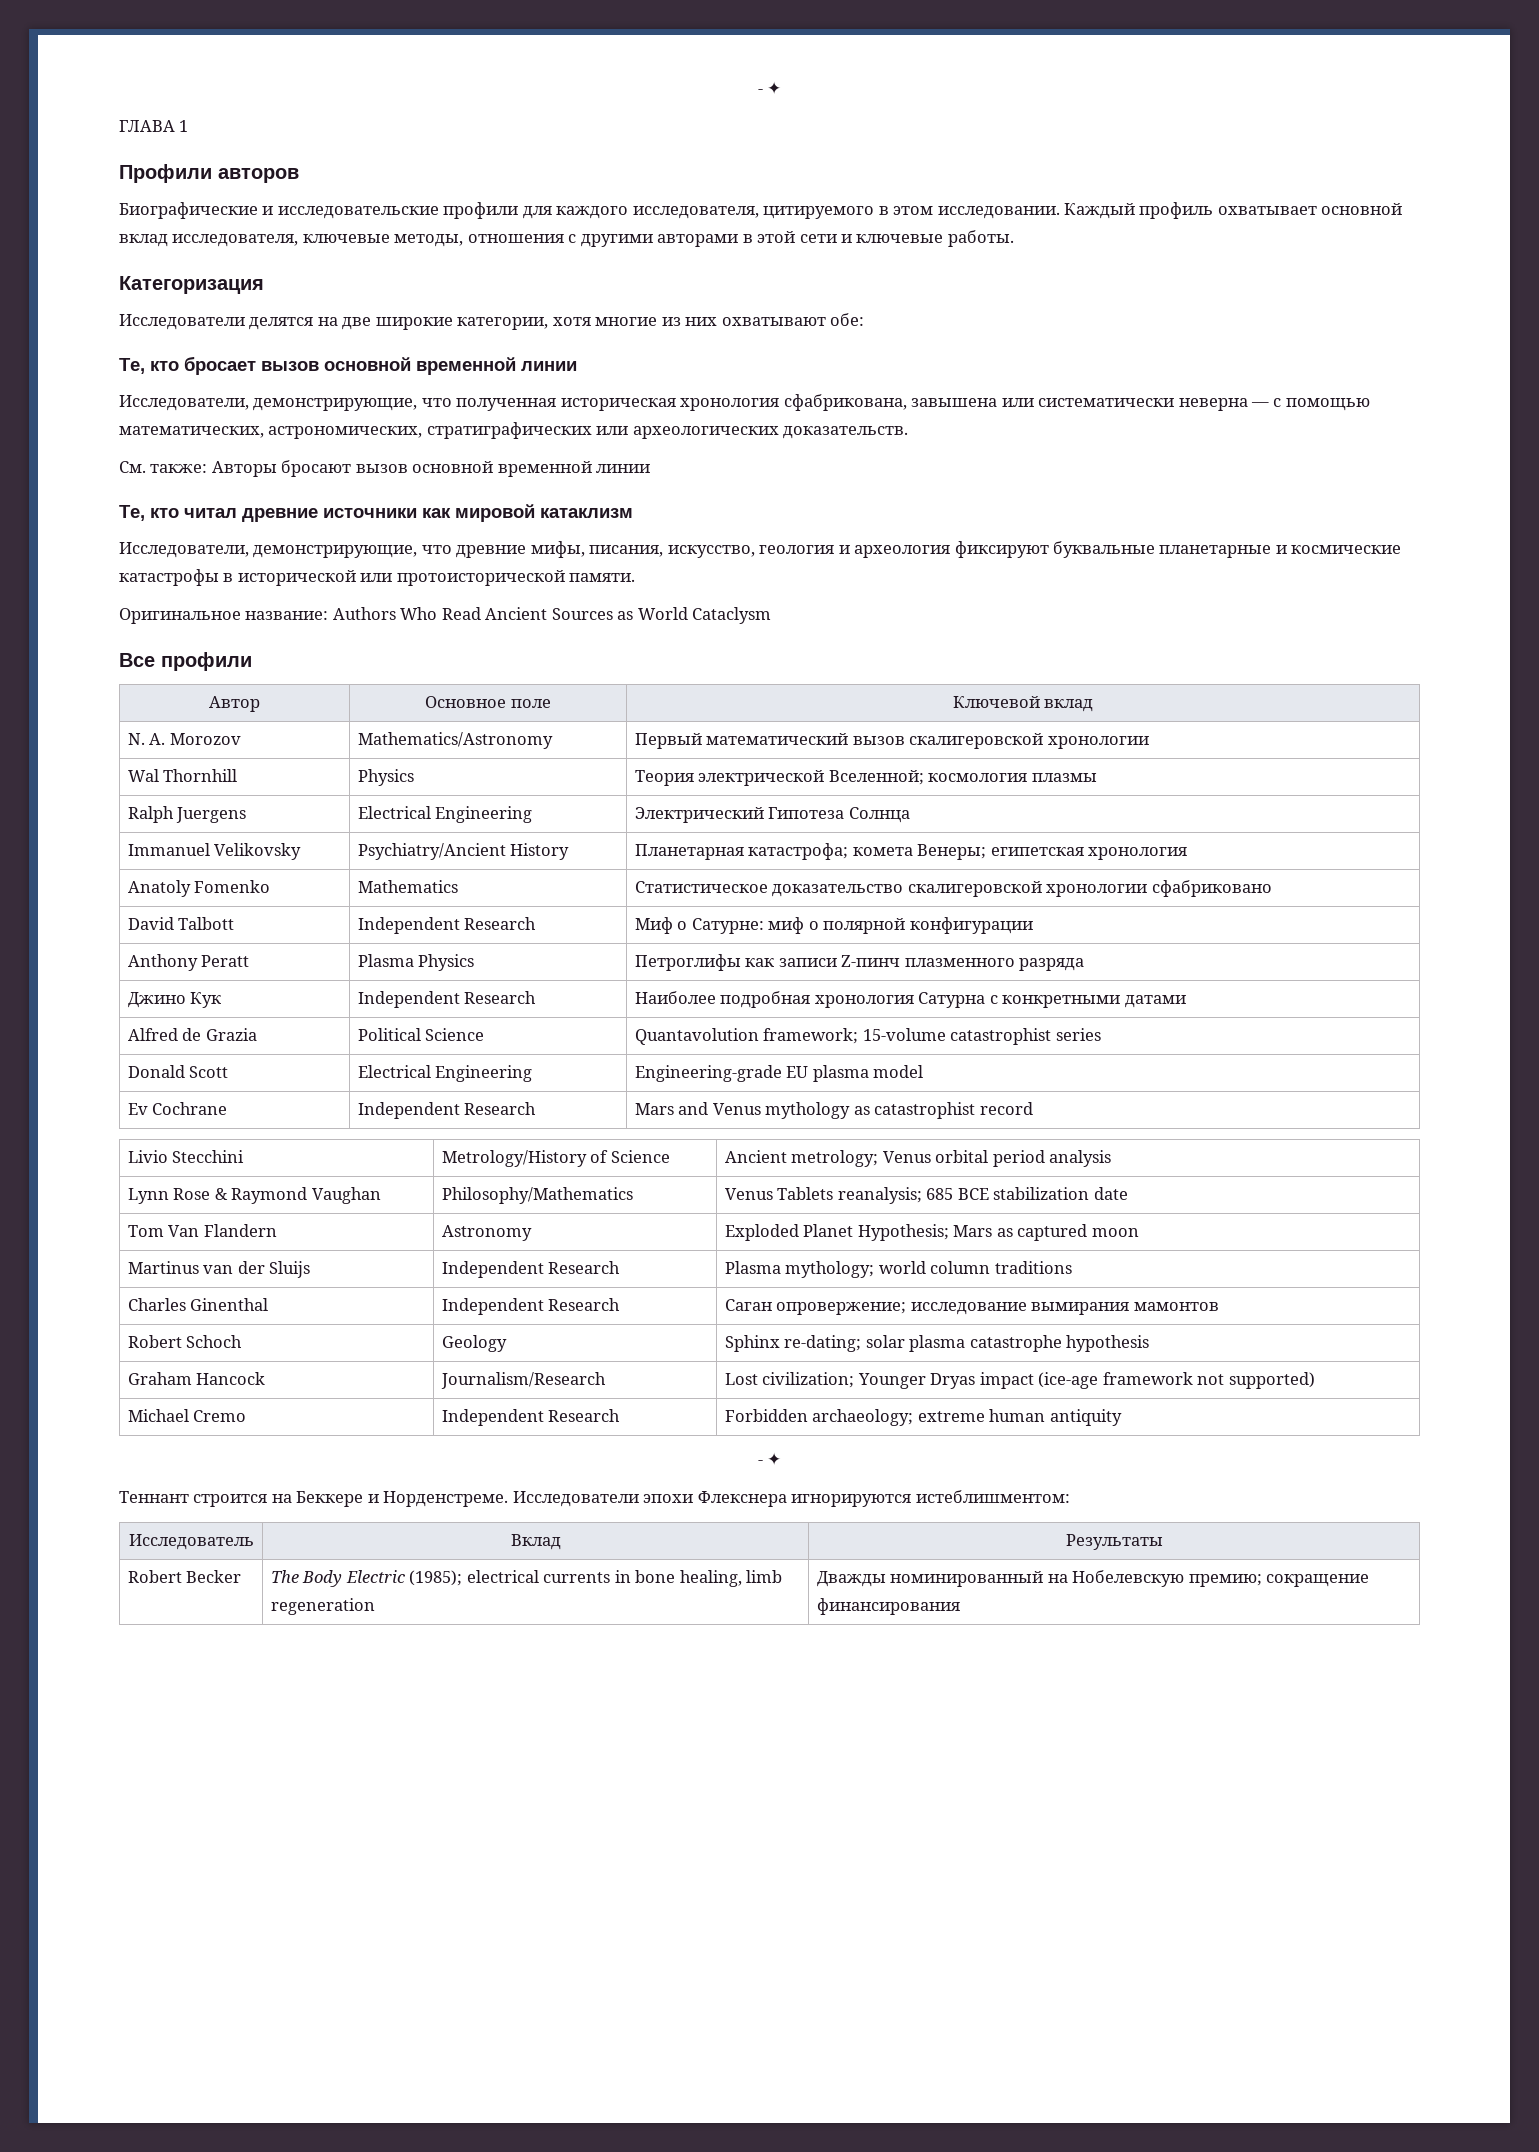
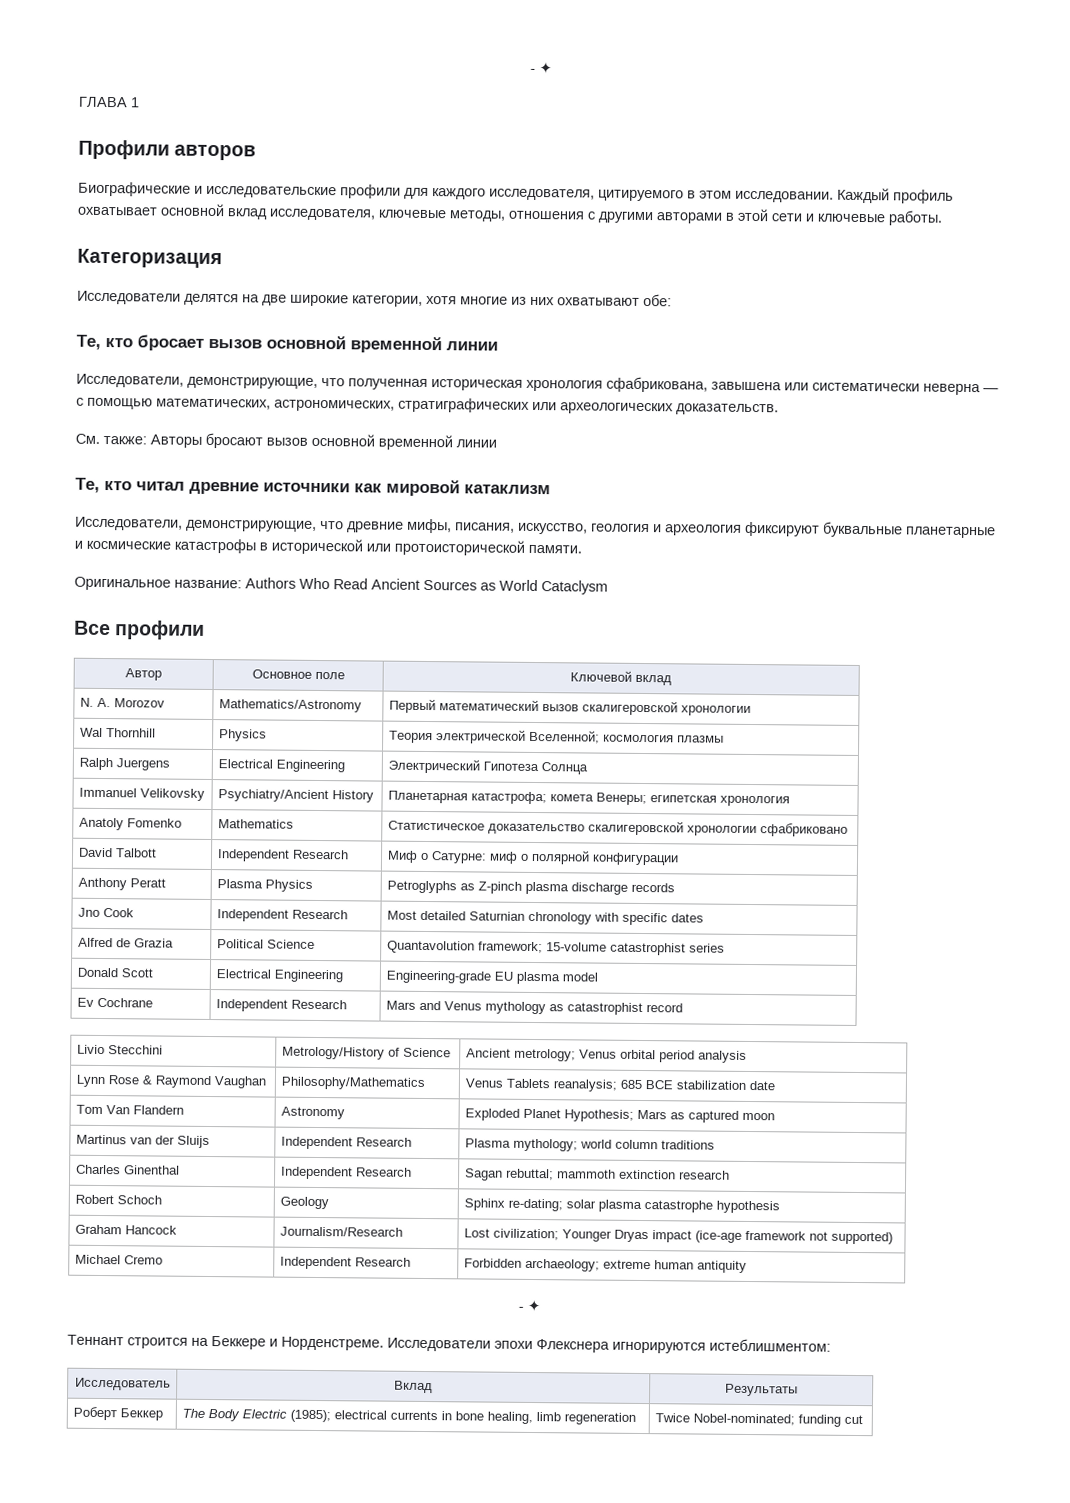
- Anthony Peratt | Plasma Physics | Петроглифы как записи Z-пинч плазменного разряда
- Джино Кук | Independent Research | Наиболее подробная хронология Сатурна с конкретными датами
+ Anthony Peratt | Plasma Physics | Petroglyphs as Z-pinch plasma discharge records
+ Jno Cook | Independent Research | Most detailed Saturnian chronology with specific dates
- Charles Ginenthal | Independent Research | Саган опровержение; исследование вымирания мамонтов
+ Charles Ginenthal | Independent Research | Sagan rebuttal; mammoth extinction research
- Robert Becker | The Body Electric (1985); electrical currents in bone healing, limb regeneration | Дважды номинированный на Нобелевскую премию; сокращение финансирования
+ Роберт Беккер | The Body Electric (1985); electrical currents in bone healing, limb regeneration | Twice Nobel-nominated; funding cut

